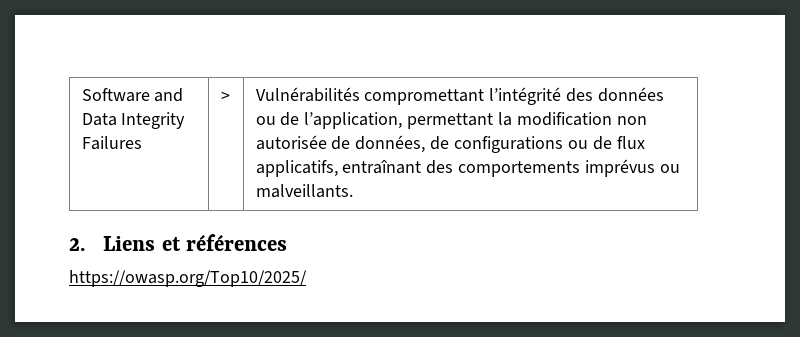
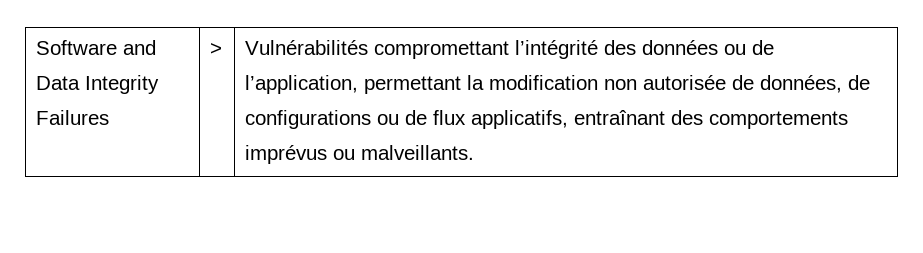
- 2. Liens et références
- https://owasp.org/Top10/2025/

